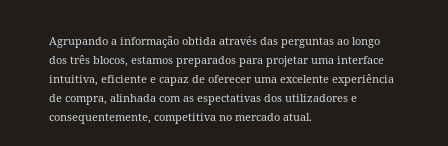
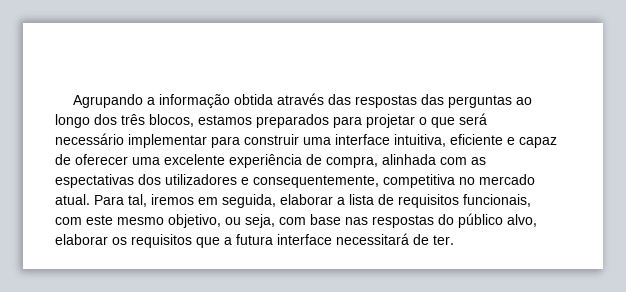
- Agrupando a informação obtida através das perguntas ao longo dos três blocos, estamos preparados para projetar uma interface intuitiva, eficiente e capaz de oferecer uma excelente experiência de compra, alinhada com as espectativas dos utilizadores e consequentemente, competitiva no mercado atual.
+ Agrupando a informação obtida através das respostas das perguntas ao longo dos três blocos, estamos preparados para projetar o que será necessário implementar para construir uma interface intuitiva, eficiente e capaz de oferecer uma excelente experiência de compra, alinhada com as espectativas dos utilizadores e consequentemente, competitiva no mercado atual.
+ Para tal, iremos em seguida, elaborar a lista de requisitos funcionais, com este mesmo objetivo, ou seja, com base nas respostas do público alvo, elaborar os requisitos que a futura interface necessitará de ter.

